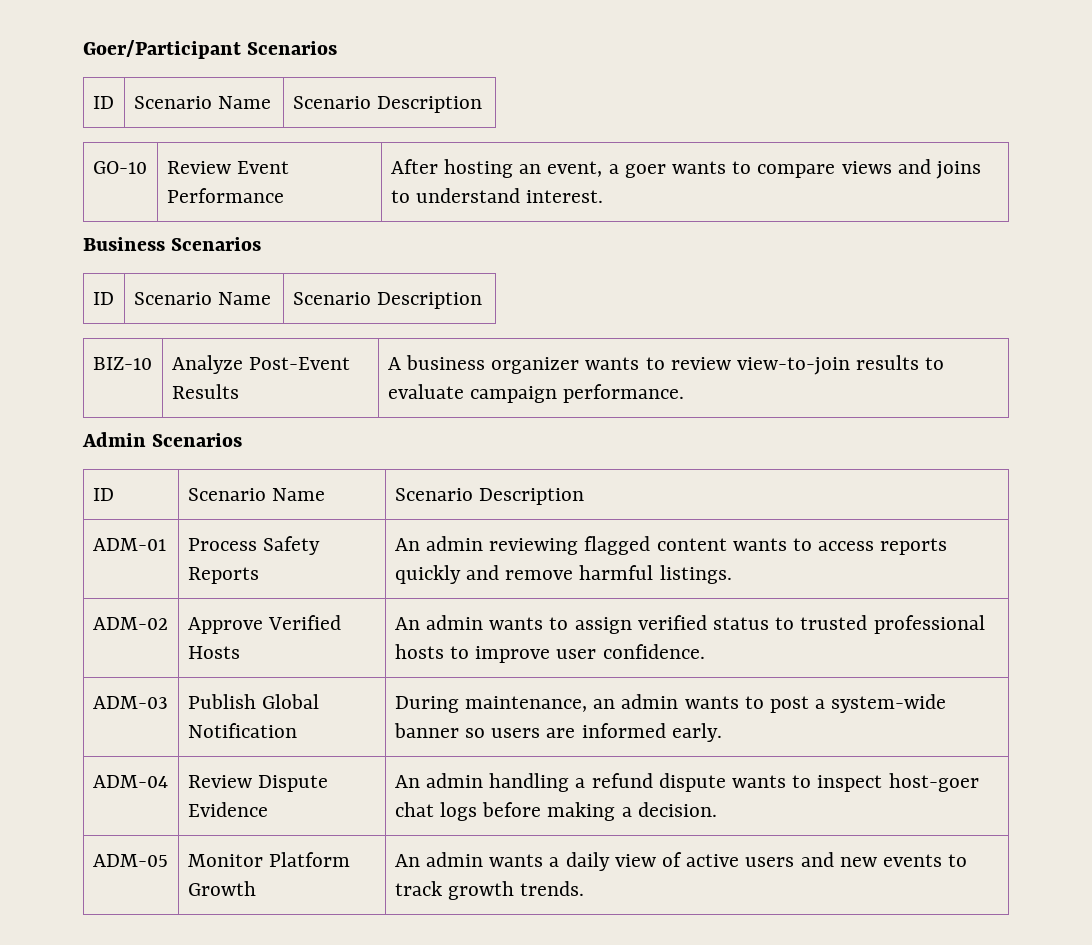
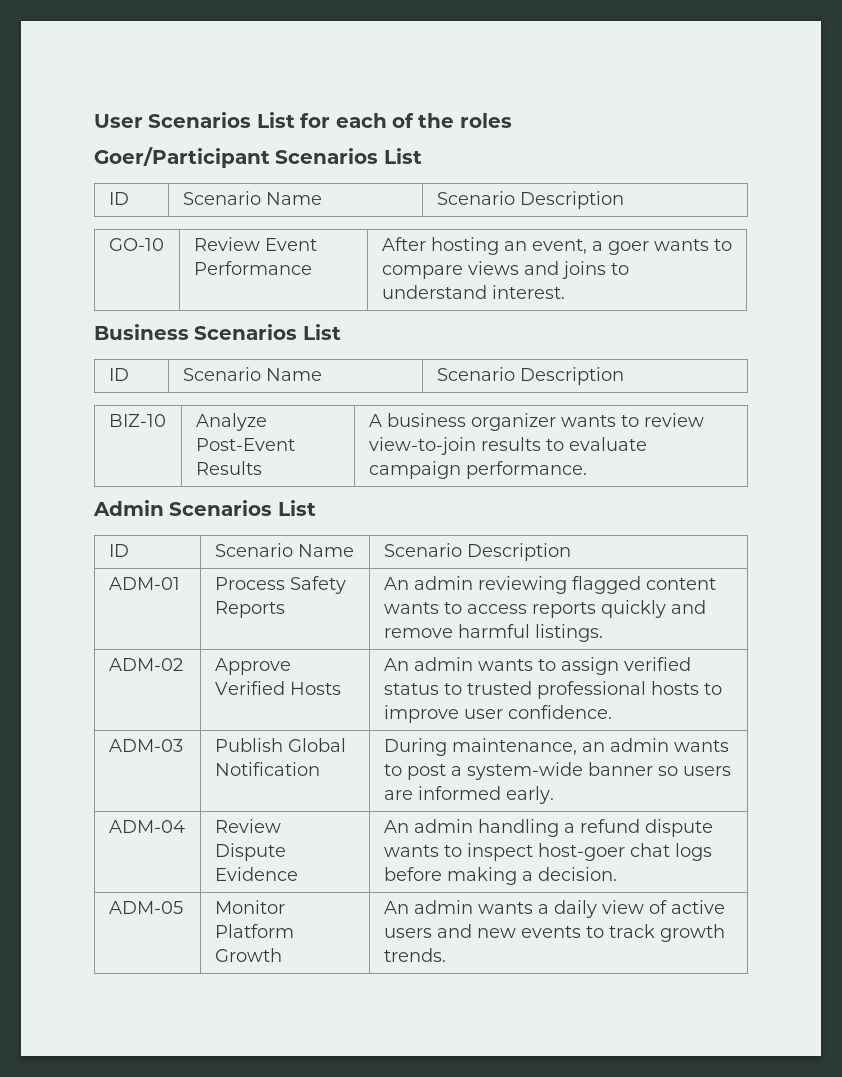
+ User Scenarios List for each of the roles
- Goer/Participant Scenarios
+ Goer/Participant Scenarios List
- Business Scenarios
+ Business Scenarios List
- Admin Scenarios
+ Admin Scenarios List

